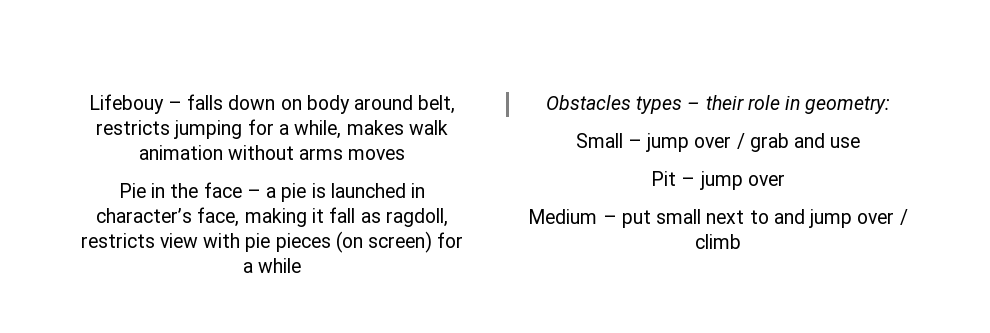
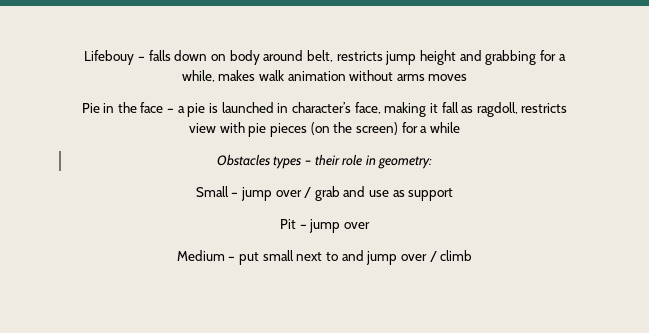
- Lifebouy – falls down on body around belt, restricts jumping for a while, makes walk animation without arms moves
+ Lifebouy – falls down on body around belt, restricts jump height and grabbing for a while, makes walk animation without arms moves
- Pie in the face – a pie is launched in character’s face, making it fall as ragdoll, restricts view with pie pieces (on screen) for a while
+ Pie in the face – a pie is launched in character’s face, making it fall as ragdoll, restricts view with pie pieces (on the screen) for a while
- Small – jump over / grab and use
+ Small – jump over / grab and use as support

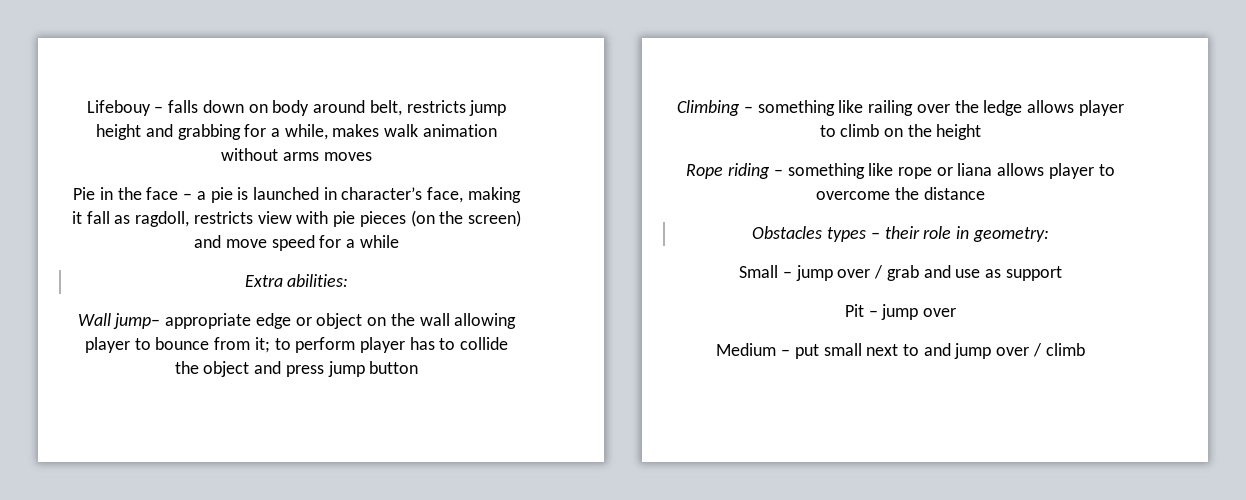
- Pie in the face – a pie is launched in character’s face, making it fall as ragdoll, restricts view with pie pieces (on the screen) for a while
+ Pie in the face – a pie is launched in character’s face, making it fall as ragdoll, restricts view with pie pieces (on the screen) and move speed for a while
+ Extra abilities:
+ Wall jump– appropriate edge or object on the wall allowing player to bounce from it; to perform player has to collide the object and press jump button
+ Climbing – something like railing over the ledge allows player to climb on the height
+ Rope riding – something like rope or liana allows player to overcome the distance

